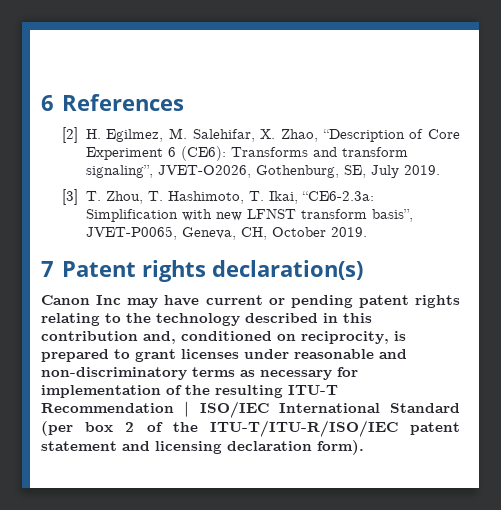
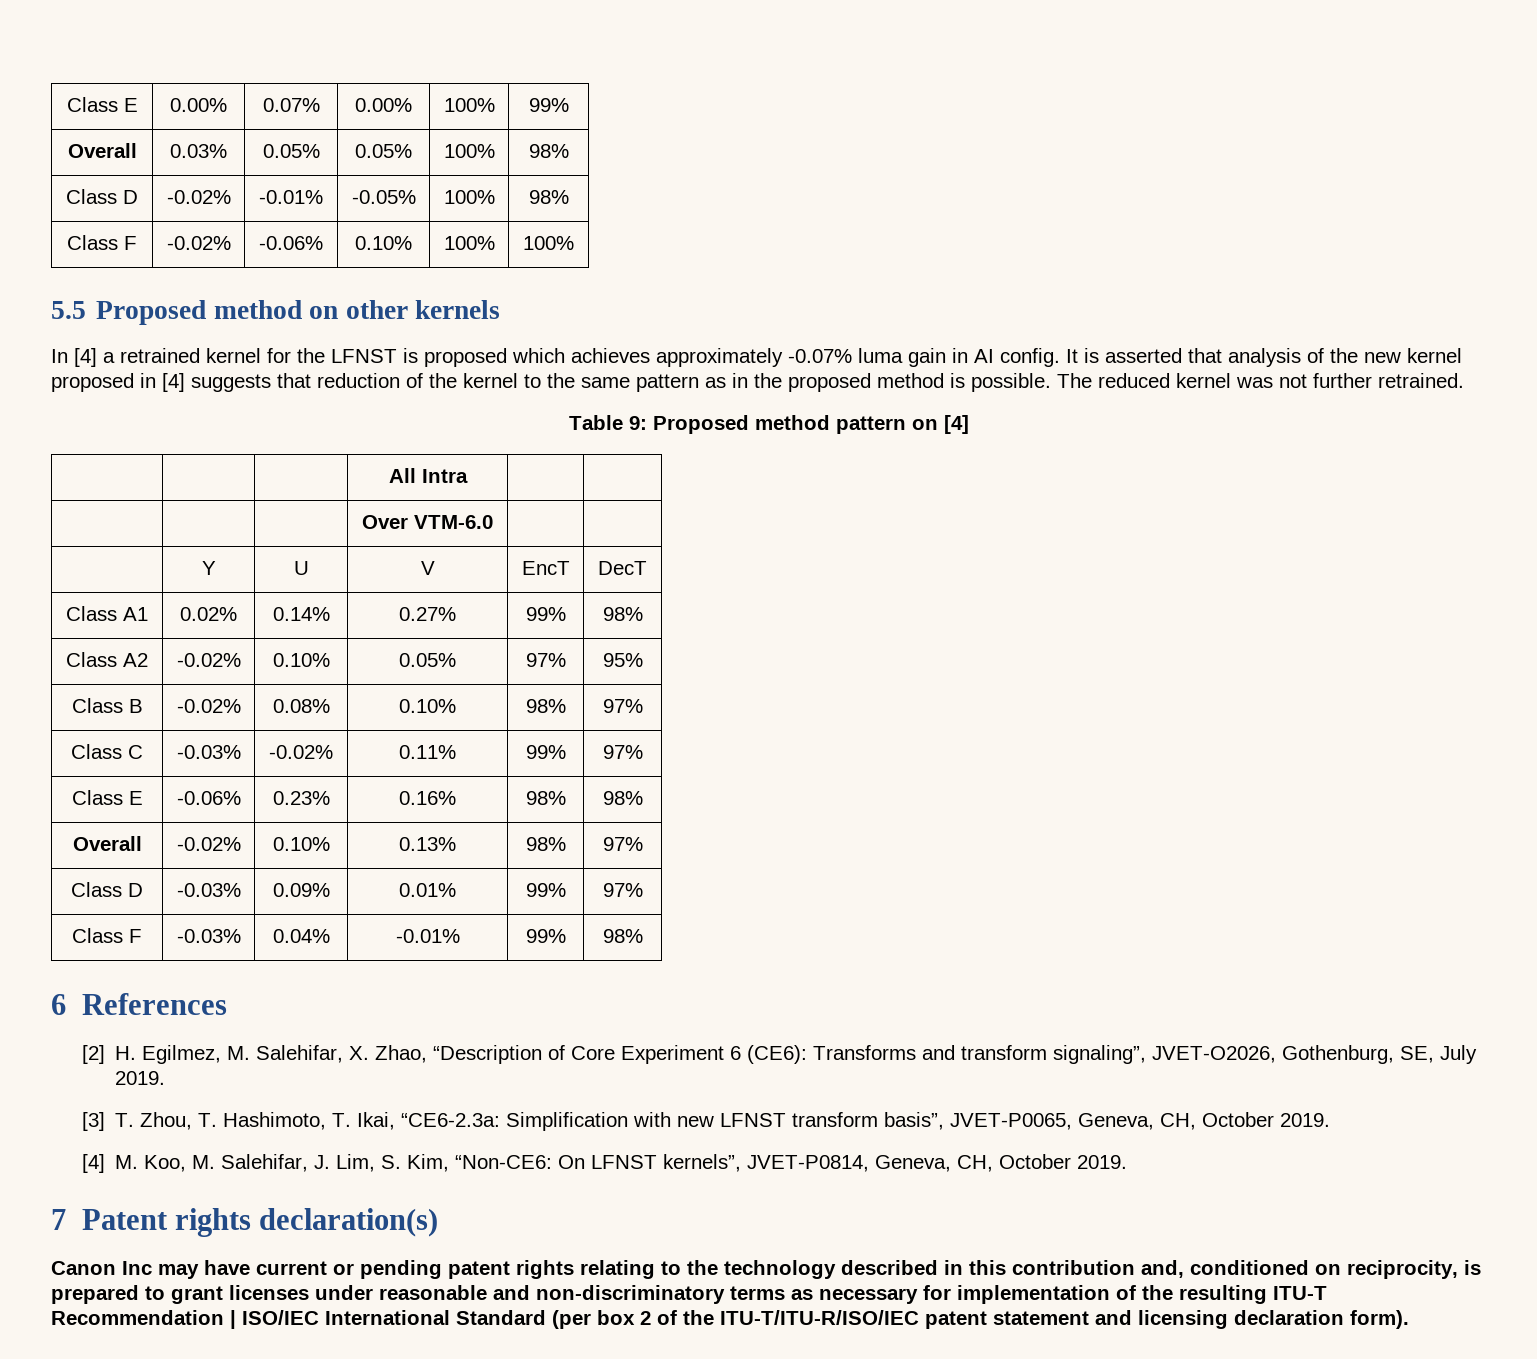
+ Class E | 0.00% | 0.07% | 0.00% | 100% | 99%
+ Overall | 0.03% | 0.05% | 0.05% | 100% | 98%
+ Class D | -0.02% | -0.01% | -0.05% | 100% | 98%
+ Class F | -0.02% | -0.06% | 0.10% | 100% | 100%
+ 5.5 Proposed method on other kernels
+ In [4] a retrained kernel for the LFNST is proposed which achieves approximately -0.07% luma gain in AI config. It is asserted that analysis of the new kernel proposed in [4] suggests that reduction of the kernel to the same pattern as in the proposed method is possible. The reduced kernel was not further retrained.
+ Table 9: Proposed method pattern on [4]
+ | | | All Intra | |
+ | | | Over VTM-6.0 | |
+ | Y | U | V | EncT | DecT
+ Class A1 | 0.02% | 0.14% | 0.27% | 99% | 98%
+ Class A2 | -0.02% | 0.10% | 0.05% | 97% | 95%
+ Class B | -0.02% | 0.08% | 0.10% | 98% | 97%
+ Class C | -0.03% | -0.02% | 0.11% | 99% | 97%
+ Class E | -0.06% | 0.23% | 0.16% | 98% | 98%
+ Overall | -0.02% | 0.10% | 0.13% | 98% | 97%
+ Class D | -0.03% | 0.09% | 0.01% | 99% | 97%
+ Class F | -0.03% | 0.04% | -0.01% | 99% | 98%
+ [4] M. Koo, M. Salehifar, J. Lim, S. Kim, “Non-CE6: On LFNST kernels”, JVET-P0814, Geneva, CH, October 2019.

